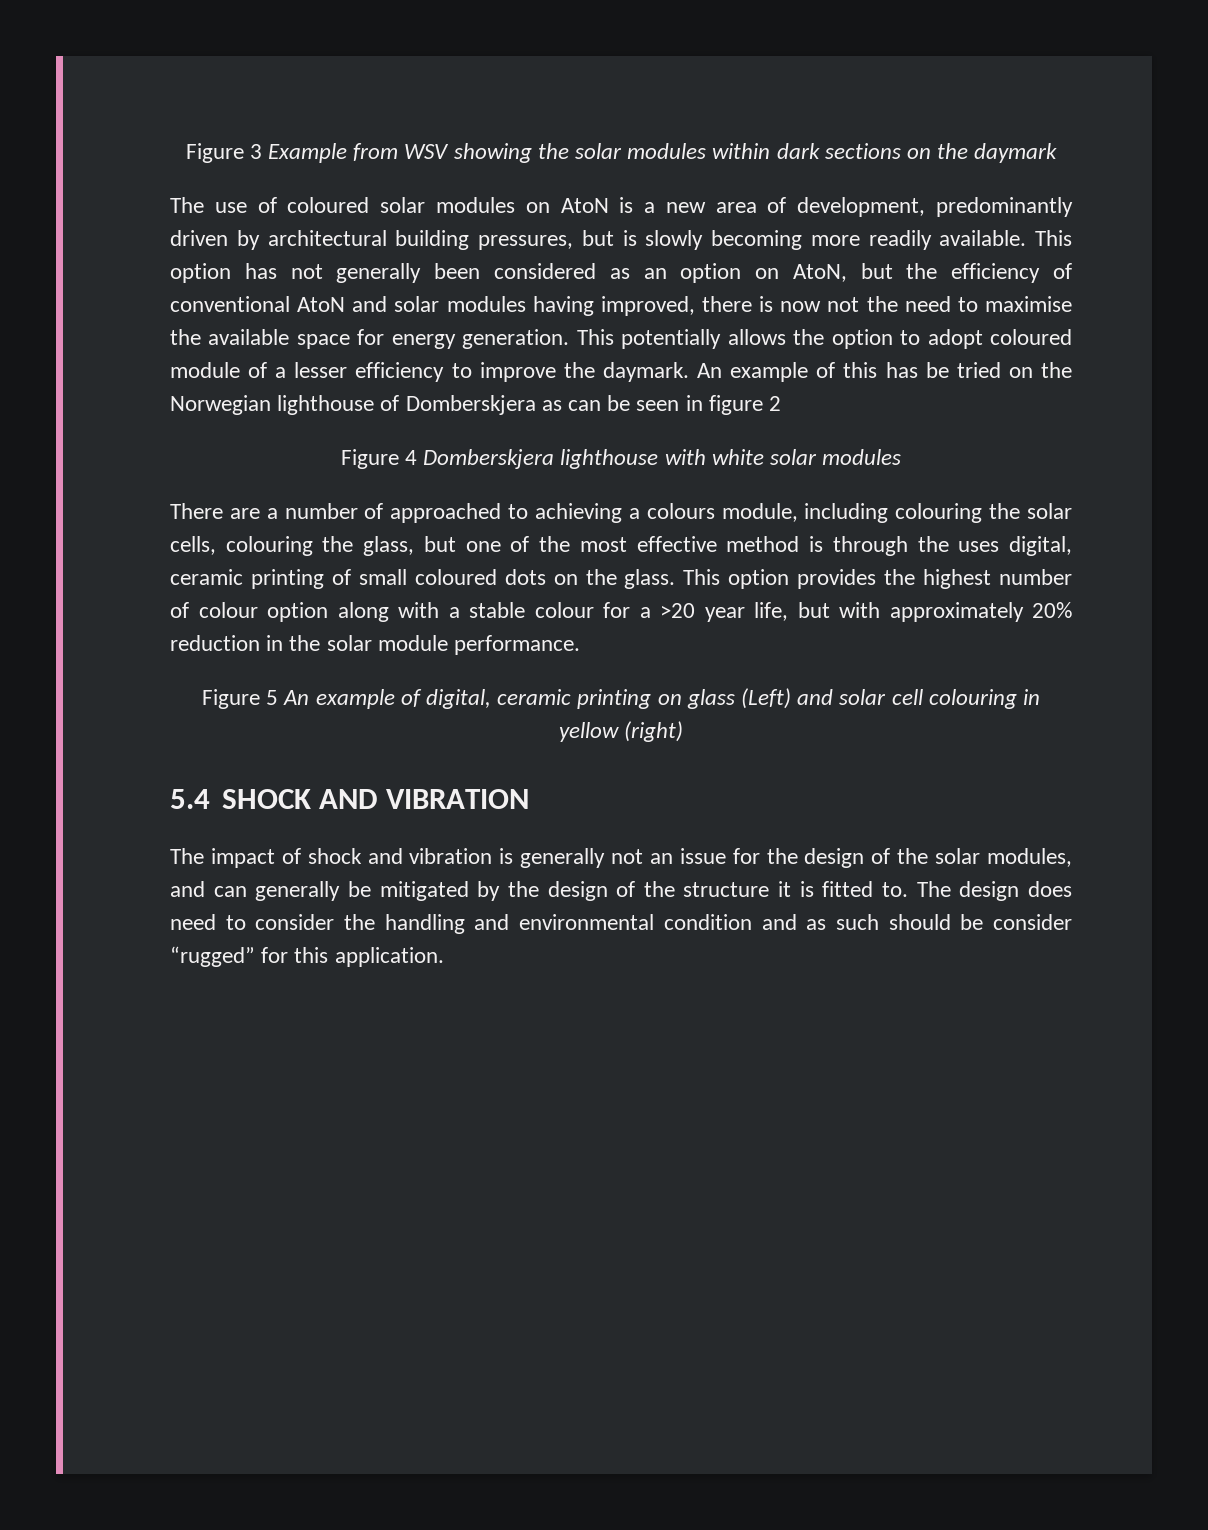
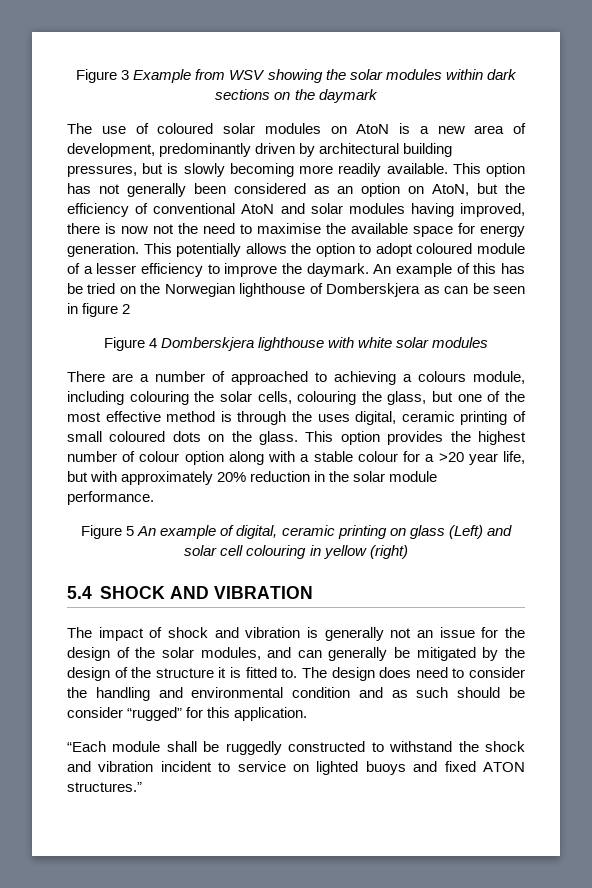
+ “Each module shall be ruggedly constructed to withstand the shock and vibration incident to service on lighted buoys and fixed ATON structures.”

